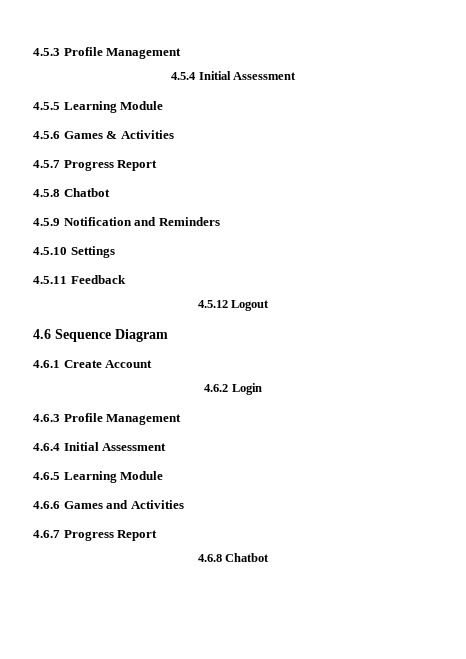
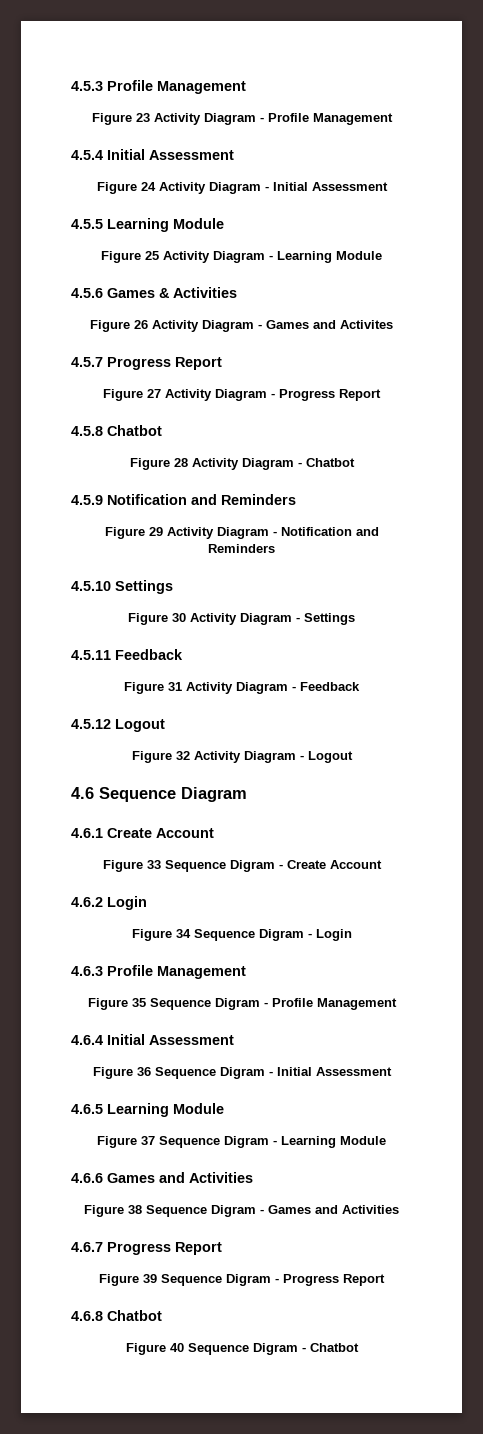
+ Figure 23 Activity Diagram - Profile Management
  4.5.4 Initial Assessment
+ Figure 24 Activity Diagram - Initial Assessment
  4.5.5 Learning Module
+ Figure 25 Activity Diagram - Learning Module
  4.5.6 Games & Activities
+ Figure 26 Activity Diagram - Games and Activites
  4.5.7 Progress Report
+ Figure 27 Activity Diagram - Progress Report
  4.5.8 Chatbot
+ Figure 28 Activity Diagram - Chatbot
  4.5.9 Notification and Reminders
+ Figure 29 Activity Diagram - Notification and Reminders
  4.5.10 Settings
+ Figure 30 Activity Diagram - Settings
  4.5.11 Feedback
+ Figure 31 Activity Diagram - Feedback
  4.5.12 Logout
+ Figure 32 Activity Diagram - Logout
+ Figure 33 Sequence Digram - Create Account
  4.6.2 Login
+ Figure 34 Sequence Digram - Login
  4.6.3 Profile Management
+ Figure 35 Sequence Digram - Profile Management
  4.6.4 Initial Assessment
+ Figure 36 Sequence Digram - Initial Assessment
  4.6.5 Learning Module
+ Figure 37 Sequence Digram - Learning Module
  4.6.6 Games and Activities
+ Figure 38 Sequence Digram - Games and Activities
  4.6.7 Progress Report
+ Figure 39 Sequence Digram - Progress Report
  4.6.8 Chatbot
+ Figure 40 Sequence Digram - Chatbot

